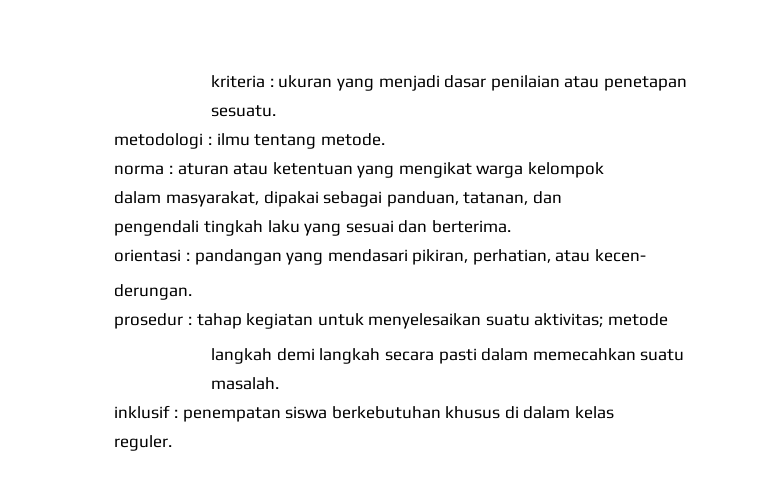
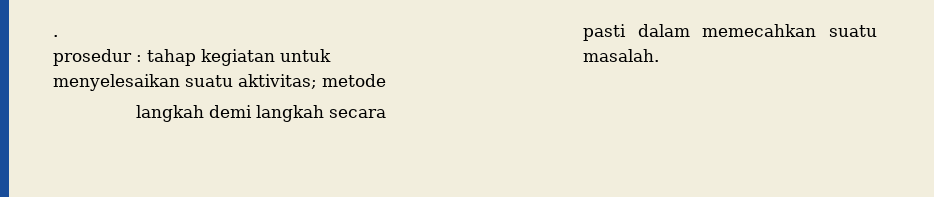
- kriteria : ukuran yang menjadi dasar penilaian atau penetapan sesuatu.
- metodologi : ilmu tentang metode.
- norma : aturan atau ketentuan yang mengikat warga kelompok
- dalam masyarakat, dipakai sebagai panduan, tatanan, dan
- pengendali tingkah laku yang sesuai dan berterima.
- orientasi : pandangan yang mendasari pikiran, perhatian, atau kecen-
- derungan.
+ .
- inklusif : penempatan siswa berkebutuhan khusus di dalam kelas
- reguler.

